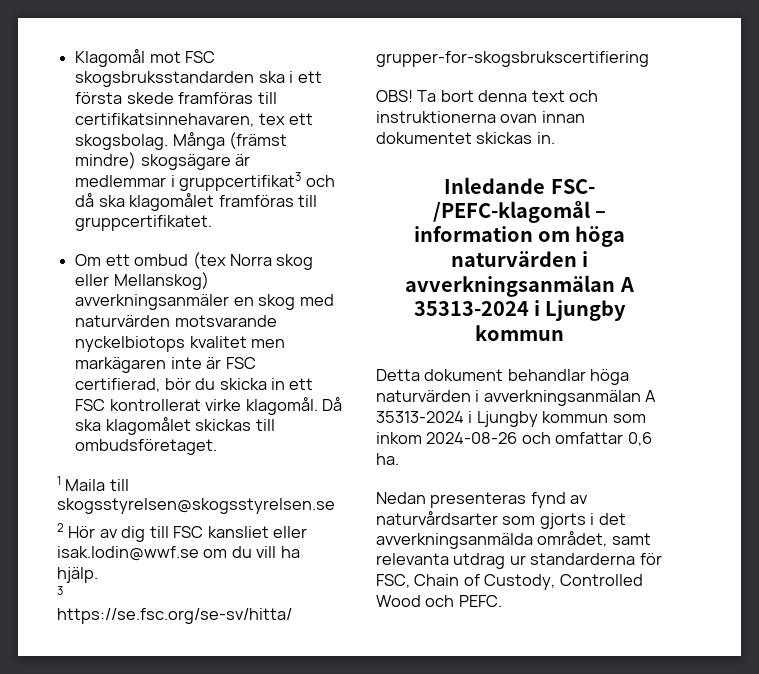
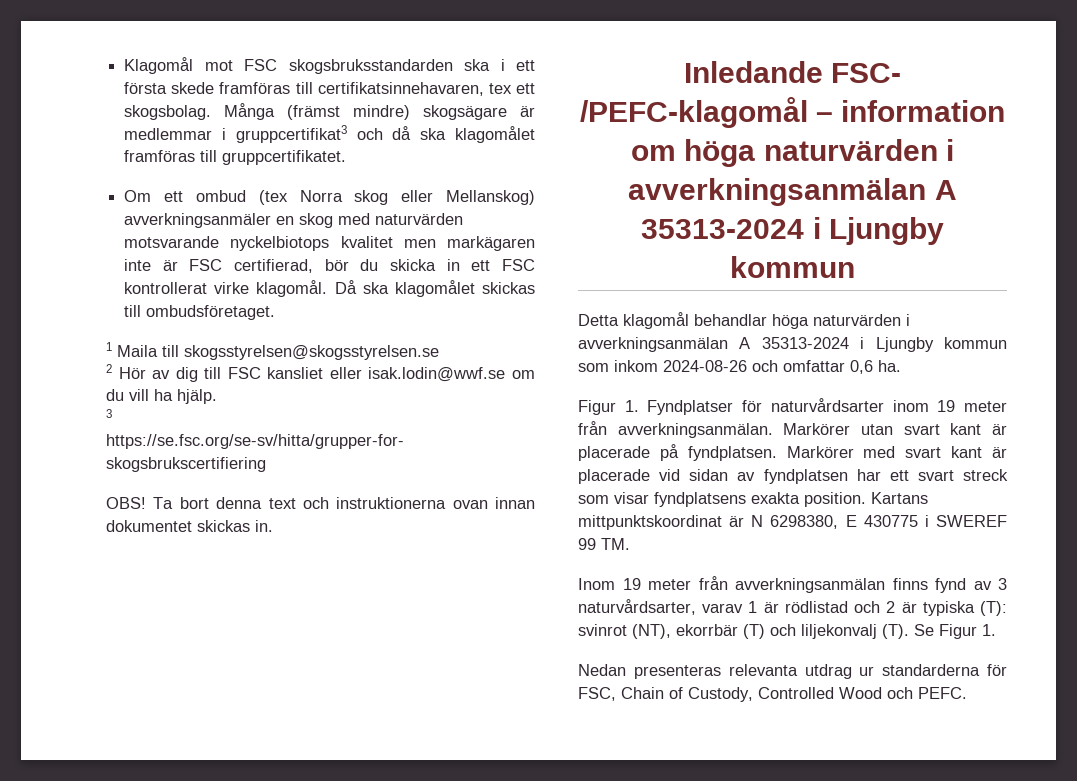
- Detta dokument behandlar höga naturvärden i avverkningsanmälan A 35313-2024 i Ljungby kommun som inkom 2024-08-26 och omfattar 0,6 ha.
+ Detta klagomål behandlar höga naturvärden i avverkningsanmälan A 35313-2024 i Ljungby kommun som inkom 2024-08-26 och omfattar 0,6 ha.
- Nedan presenteras fynd av naturvårdsarter som gjorts i det avverkningsanmälda området, samt relevanta utdrag ur standarderna för FSC, Chain of Custody, Controlled Wood och PEFC.
+ Figur 1. Fyndplatser för naturvårdsarter inom 19 meter från avverkningsanmälan. Markörer utan svart kant är placerade på fyndplatsen. Markörer med svart kant är placerade vid sidan av fyndplatsen har ett svart streck som visar fyndplatsens exakta position. Kartans mittpunktskoordinat är N 6298380, E 430775 i SWEREF 99 TM.
+ Inom 19 meter från avverkningsanmälan finns fynd av 3 naturvårdsarter, varav 1 är rödlistad och 2 är typiska (T): svinrot (NT), ekorrbär (T) och liljekonvalj (T). Se Figur 1.
+ Nedan presenteras relevanta utdrag ur standarderna för FSC, Chain of Custody, Controlled Wood och PEFC.

